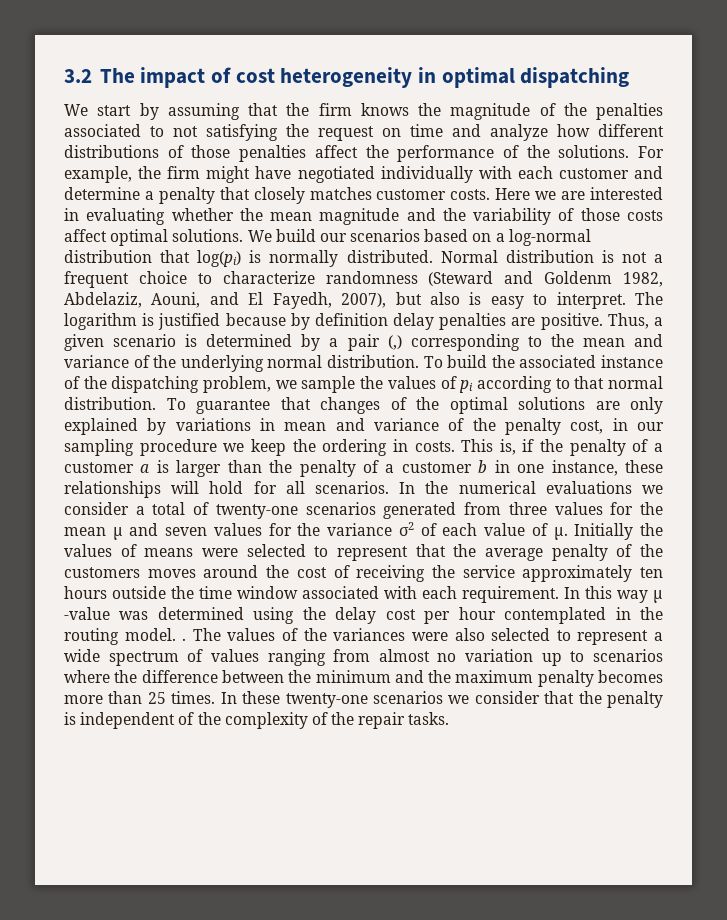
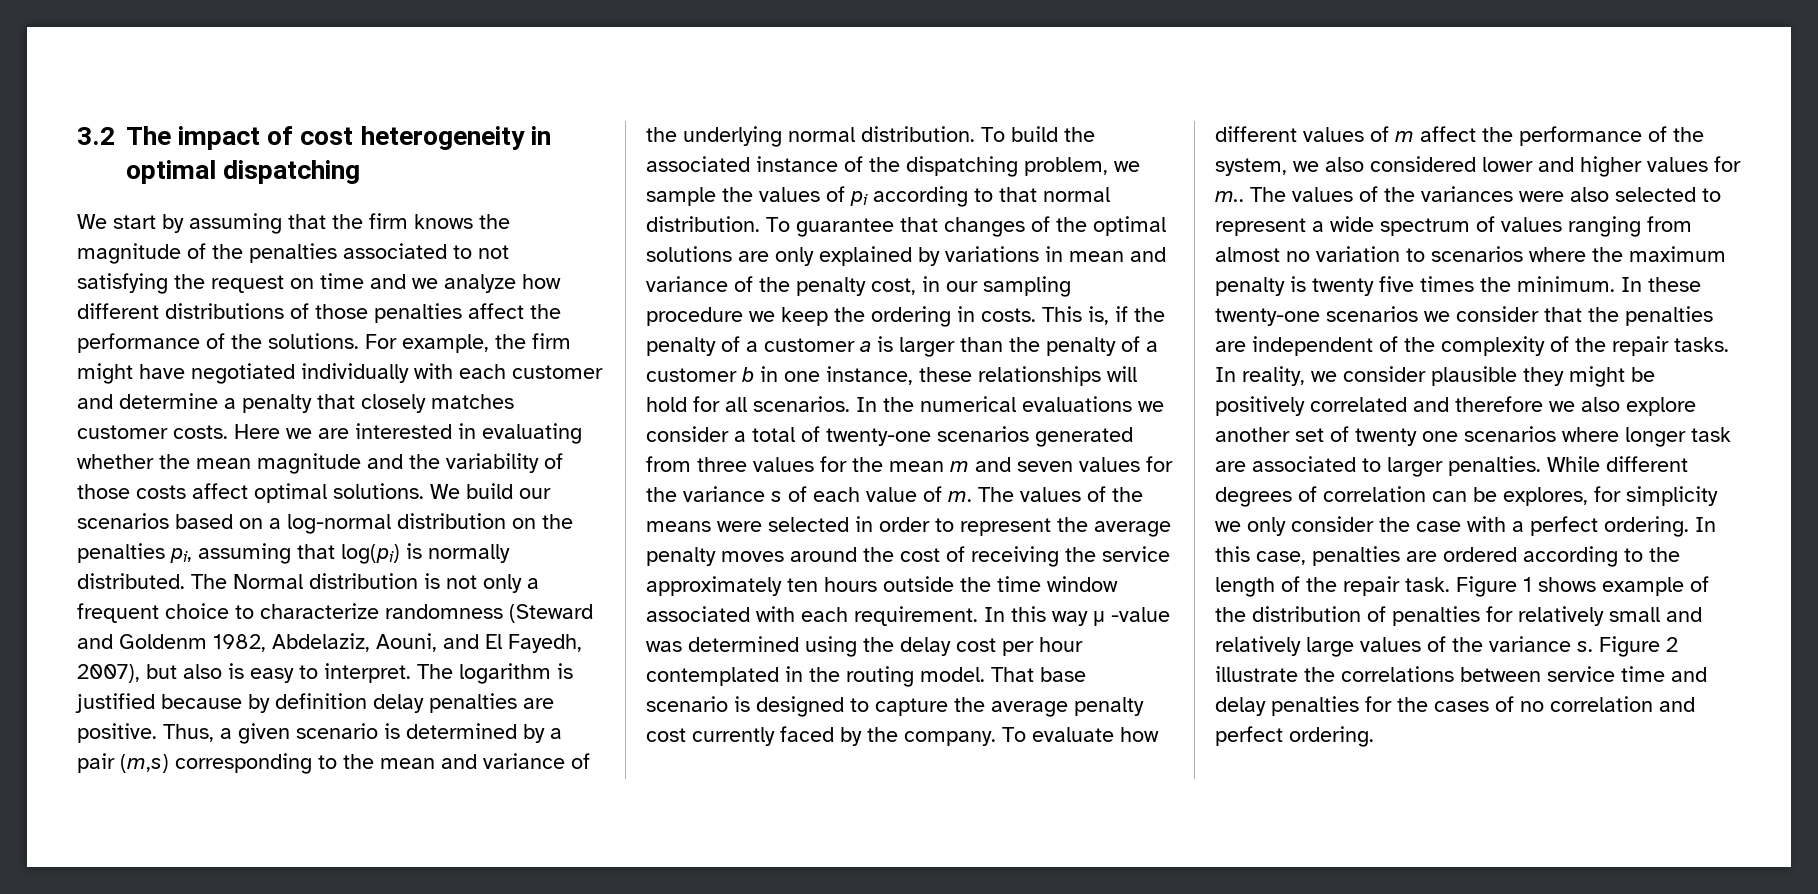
- We start by assuming that the firm knows the magnitude of the penalties associated to not satisfying the request on time and analyze how different distributions of those penalties affect the performance of the solutions.
+ We start by assuming that the firm knows the magnitude of the penalties associated to not satisfying the request on time and we analyze how different distributions of those penalties affect the performance of the solutions.
- We build our scenarios based on a log-normal distribution that log(pi) is normally distributed.
+ We build our scenarios based on a log-normal distribution on the penalties pi, assuming that log(pi) is normally distributed.
- Normal distribution is not a frequent choice to characterize randomness (Steward and Goldenm 1982, Abdelaziz, Aouni, and El Fayedh, 2007), but also is easy to interpret.
+ The Normal distribution is not only a frequent choice to characterize randomness (Steward and Goldenm 1982, Abdelaziz, Aouni, and El Fayedh, 2007), but also is easy to interpret.
- Thus, a given scenario is determined by a pair (,) corresponding to the mean and variance of the underlying normal distribution.
+ Thus, a given scenario is determined by a pair (m,s) corresponding to the mean and variance of the underlying normal distribution.
- In the numerical evaluations we consider a total of twenty-one scenarios generated from three values for the mean μ and seven values for the variance σ2 of each value of μ. Initially the values of means were selected to represent that the average penalty of the customers moves around the cost of receiving the service approximately ten hours outside the time window associated with each requirement.
+ In the numerical evaluations we consider a total of twenty-one scenarios generated from three values for the mean m and seven values for the variance s of each value of m. The values of the means were selected in order to represent the average penalty moves around the cost of receiving the service approximately ten hours outside the time window associated with each requirement.
- In this way μ -value was determined using the delay cost per hour contemplated in the routing model. .
+ In this way μ -value was determined using the delay cost per hour contemplated in the routing model. That base scenario is designed to capture the average penalty cost currently faced by the company. To evaluate how different values of m affect the performance of the system, we also considered lower and higher values for m..
- The values of the variances were also selected to represent a wide spectrum of values ranging from almost no variation up to scenarios where the difference between the minimum and the maximum penalty becomes more than 25 times.
+ The values of the variances were also selected to represent a wide spectrum of values ranging from almost no variation to scenarios where the maximum penalty is twenty five times the minimum.
- In these twenty-one scenarios we consider that the penalty is independent of the complexity of the repair tasks.
+ In these twenty-one scenarios we consider that the penalties are independent of the complexity of the repair tasks.
+ In reality, we consider plausible they might be positively correlated and therefore we also explore another set of twenty one scenarios where longer task are associated to larger penalties. While different degrees of correlation can be explores, for simplicity we only consider the case with a perfect ordering. In this case, penalties are ordered according to the length of the repair task. Figure 1 shows example of the distribution of penalties for relatively small and relatively large values of the variance s. Figure 2 illustrate the correlations between service time and delay penalties for the cases of no correlation and perfect ordering.

